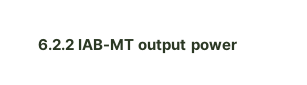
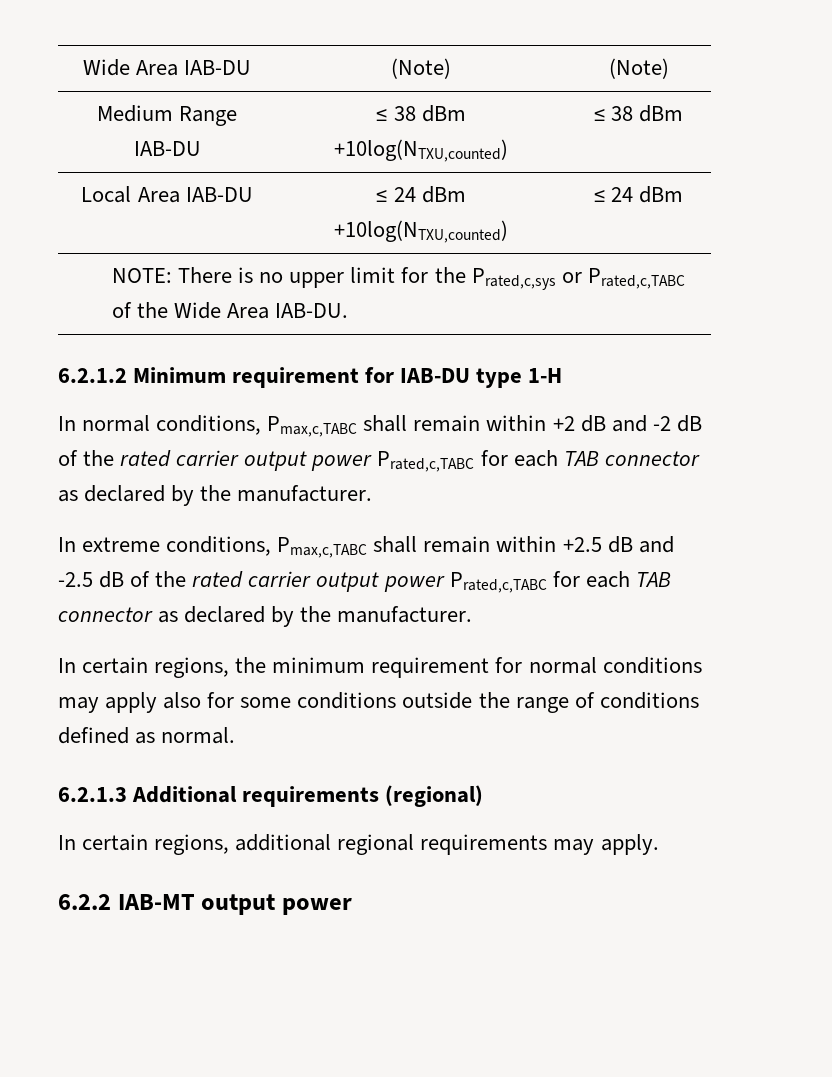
+ Wide Area IAB-DU | (Note) | (Note)
+ Medium Range IAB-DU | ≤ 38 dBm +10log(NTXU,counted) | ≤ 38 dBm
+ Local Area IAB-DU | ≤ 24 dBm +10log(NTXU,counted) | ≤ 24 dBm
+ NOTE: There is no upper limit for the Prated,c,sys or Prated,c,TABC of the Wide Area IAB-DU.
+ 6.2.1.2 Minimum requirement for IAB-DU type 1-H
+ In normal conditions, Pmax,c,TABC shall remain within +2 dB and -2 dB of the rated carrier output power Prated,c,TABC for each TAB connector as declared by the manufacturer.
+ In extreme conditions, Pmax,c,TABC shall remain within +2.5 dB and -2.5 dB of the rated carrier output power Prated,c,TABC for each TAB connector as declared by the manufacturer.
+ In certain regions, the minimum requirement for normal conditions may apply also for some conditions outside the range of conditions defined as normal.
+ 6.2.1.3 Additional requirements (regional)
+ In certain regions, additional regional requirements may apply.

